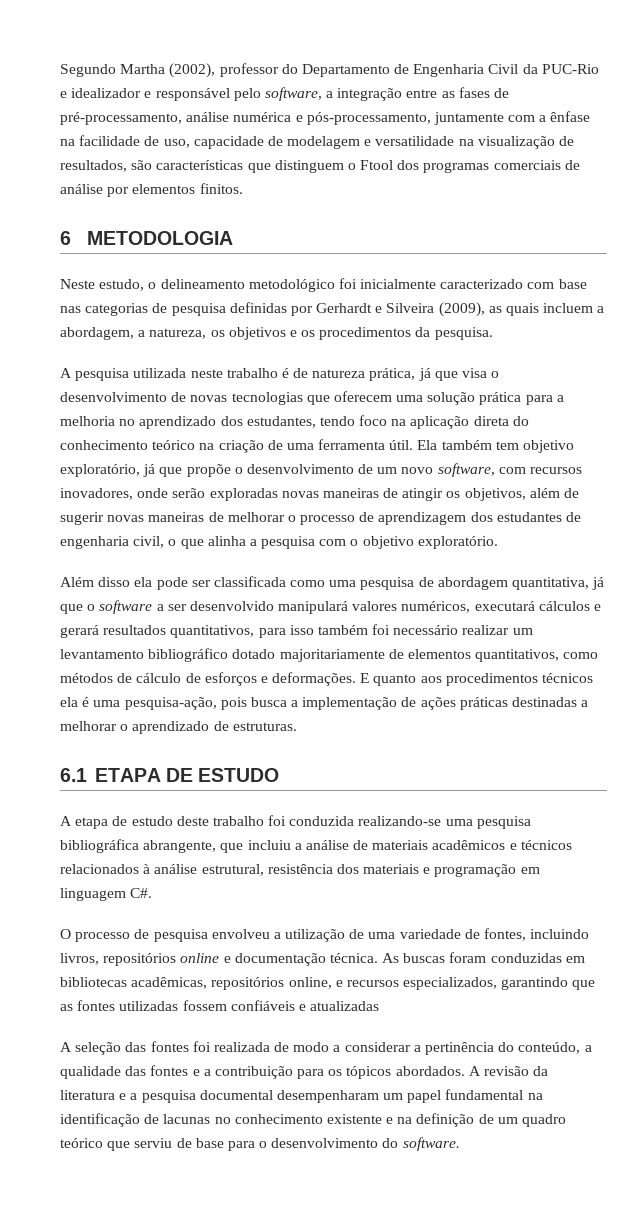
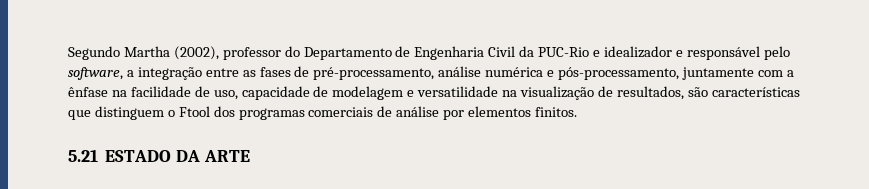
- 6 METODOLOGIA
- Neste estudo, o delineamento metodológico foi inicialmente caracterizado com base nas categorias de pesquisa definidas por Gerhardt e Silveira (2009), as quais incluem a abordagem, a natureza, os objetivos e os procedimentos da pesquisa.
- A pesquisa utilizada neste trabalho é de natureza prática, já que visa o desenvolvimento de novas tecnologias que oferecem uma solução prática para a melhoria no aprendizado dos estudantes, tendo foco na aplicação direta do conhecimento teórico na criação de uma ferramenta útil. Ela também tem objetivo exploratório, já que propõe o desenvolvimento de um novo software, com recursos inovadores, onde serão exploradas novas maneiras de atingir os objetivos, além de sugerir novas maneiras de melhorar o processo de aprendizagem dos estudantes de engenharia civil, o que alinha a pesquisa com o objetivo exploratório.
- Além disso ela pode ser classificada como uma pesquisa de abordagem quantitativa, já que o software a ser desenvolvido manipulará valores numéricos, executará cálculos e gerará resultados quantitativos, para isso também foi necessário realizar um levantamento bibliográfico dotado majoritariamente de elementos quantitativos, como métodos de cálculo de esforços e deformações. E quanto aos procedimentos técnicos ela é uma pesquisa-ação, pois busca a implementação de ações práticas destinadas a melhorar o aprendizado de estruturas.
- 6.1 ETAPA DE ESTUDO
- A etapa de estudo deste trabalho foi conduzida realizando-se uma pesquisa bibliográfica abrangente, que incluiu a análise de materiais acadêmicos e técnicos relacionados à análise estrutural, resistência dos materiais e programação em linguagem C#.
- O processo de pesquisa envolveu a utilização de uma variedade de fontes, incluindo livros, repositórios online e documentação técnica. As buscas foram conduzidas em bibliotecas acadêmicas, repositórios online, e recursos especializados, garantindo que as fontes utilizadas fossem confiáveis e atualizadas
- A seleção das fontes foi realizada de modo a considerar a pertinência do conteúdo, a qualidade das fontes e a contribuição para os tópicos abordados. A revisão da literatura e a pesquisa documental desempenharam um papel fundamental na identificação de lacunas no conhecimento existente e na definição de um quadro teórico que serviu de base para o desenvolvimento do software.
+ 5.21 ESTADO DA ARTE

